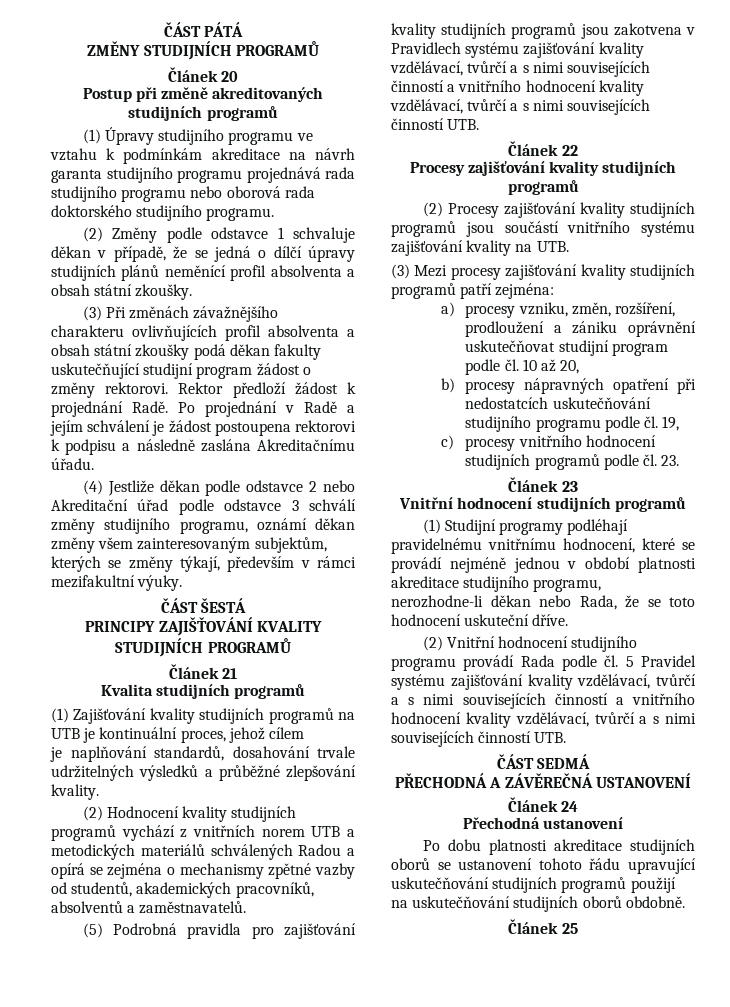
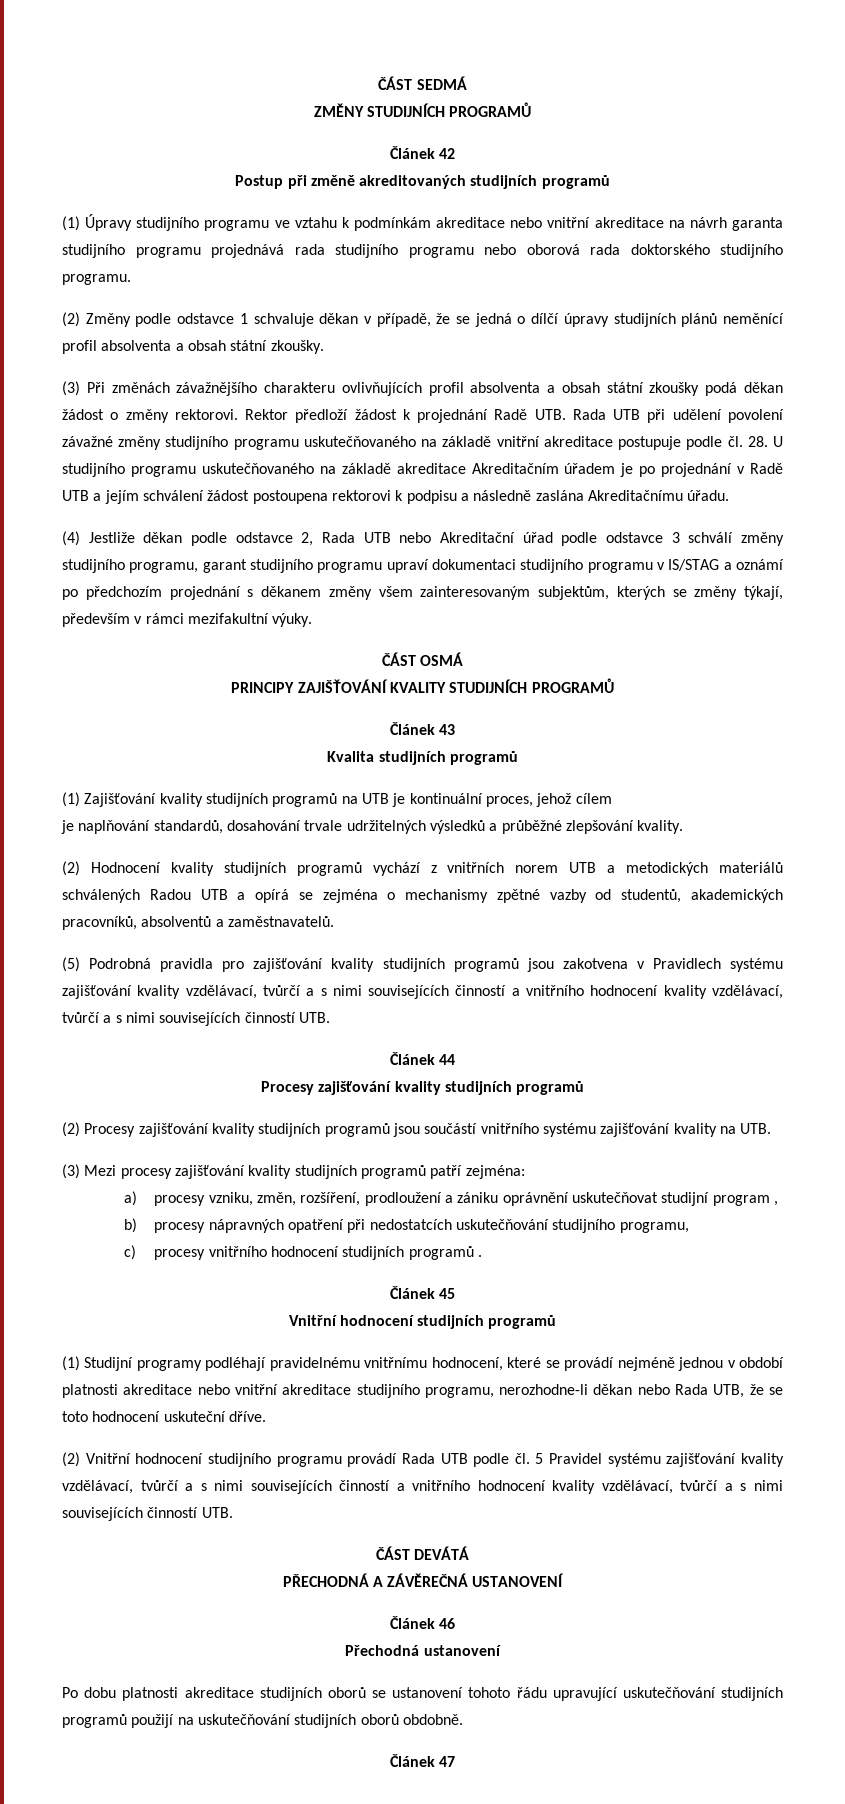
- ČÁST PÁTÁ
+ ČÁST SEDMÁ
- Článek 20
+ Článek 42
- (1) Úpravy studijního programu ve vztahu k podmínkám akreditace na návrh garanta studijního programu projednává rada studijního programu nebo oborová rada doktorského studijního programu.
+ (1) Úpravy studijního programu ve vztahu k podmínkám akreditace nebo vnitřní akreditace na návrh garanta studijního programu projednává rada studijního programu nebo oborová rada doktorského studijního programu.
- (3) Při změnách závažnějšího charakteru ovlivňujících profil absolventa a obsah státní zkoušky podá děkan fakulty uskutečňující studijní program žádost o změny rektorovi.
+ (3) Při změnách závažnějšího charakteru ovlivňujících profil absolventa a obsah státní zkoušky podá děkan žádost o změny rektorovi.
- Rektor předloží žádost k projednání Radě. Po projednání v Radě a jejím schválení je žádost postoupena rektorovi k podpisu a následně zaslána Akreditačnímu úřadu.
+ Rektor předloží žádost k projednání Radě UTB. Rada UTB při udělení povolení závažné změny studijního programu uskutečňovaného na základě vnitřní akreditace postupuje podle čl. 28. U studijního programu uskutečňovaného na základě akreditace Akreditačním úřadem je po projednání v Radě UTB a jejím schválení žádost postoupena rektorovi k podpisu a následně zaslána Akreditačnímu úřadu.
- (4) Jestliže děkan podle odstavce 2 nebo Akreditační úřad podle odstavce 3 schválí změny studijního programu, oznámí děkan změny všem zainteresovaným subjektům, kterých se změny týkají, především v rámci mezifakultní výuky.
+ (4) Jestliže děkan podle odstavce 2, Rada UTB nebo Akreditační úřad podle odstavce 3 schválí změny studijního programu, garant studijního programu upraví dokumentaci studijního programu v IS/STAG a oznámí po předchozím projednání s děkanem změny všem zainteresovaným subjektům, kterých se změny týkají, především v rámci mezifakultní výuky.
- ČÁST ŠESTÁ
+ ČÁST OSMÁ
- Článek 21
+ Článek 43
- (2) Hodnocení kvality studijních programů vychází z vnitřních norem UTB a metodických materiálů schválených Radou a opírá se zejména o mechanismy zpětné vazby od studentů, akademických pracovníků, absolventů a zaměstnavatelů.
+ (2) Hodnocení kvality studijních programů vychází z vnitřních norem UTB a metodických materiálů schválených Radou UTB a opírá se zejména o mechanismy zpětné vazby od studentů, akademických pracovníků, absolventů a zaměstnavatelů.
- Článek 22
+ Článek 44
- a) procesy vzniku, změn, rozšíření, prodloužení a zániku oprávnění uskutečňovat studijní program podle čl. 10 až 20,
+ a) procesy vzniku, změn, rozšíření, prodloužení a zániku oprávnění uskutečňovat studijní program ,
- b) procesy nápravných opatření při nedostatcích uskutečňování studijního programu podle čl. 19,
+ b) procesy nápravných opatření při nedostatcích uskutečňování studijního programu,
- c) procesy vnitřního hodnocení studijních programů podle čl. 23.
- Článek 23
+ c) procesy vnitřního hodnocení studijních programů .
+ Článek 45
- (1) Studijní programy podléhají pravidelnému vnitřnímu hodnocení, které se provádí nejméně jednou v období platnosti akreditace studijního programu, nerozhodne-li děkan nebo Rada, že se toto hodnocení uskuteční dříve.
+ (1) Studijní programy podléhají pravidelnému vnitřnímu hodnocení, které se provádí nejméně jednou v období platnosti akreditace nebo vnitřní akreditace studijního programu, nerozhodne-li děkan nebo Rada UTB, že se toto hodnocení uskuteční dříve.
- (2) Vnitřní hodnocení studijního programu provádí Rada podle čl. 5 Pravidel systému zajišťování kvality vzdělávací, tvůrčí a s nimi souvisejících činností a vnitřního hodnocení kvality vzdělávací, tvůrčí a s nimi souvisejících činností UTB.
+ (2) Vnitřní hodnocení studijního programu provádí Rada UTB podle čl. 5 Pravidel systému zajišťování kvality vzdělávací, tvůrčí a s nimi souvisejících činností a vnitřního hodnocení kvality vzdělávací, tvůrčí a s nimi souvisejících činností UTB.
- ČÁST SEDMÁ
+ ČÁST DEVÁTÁ
- Článek 24
+ Článek 46
- Článek 25
+ Článek 47

